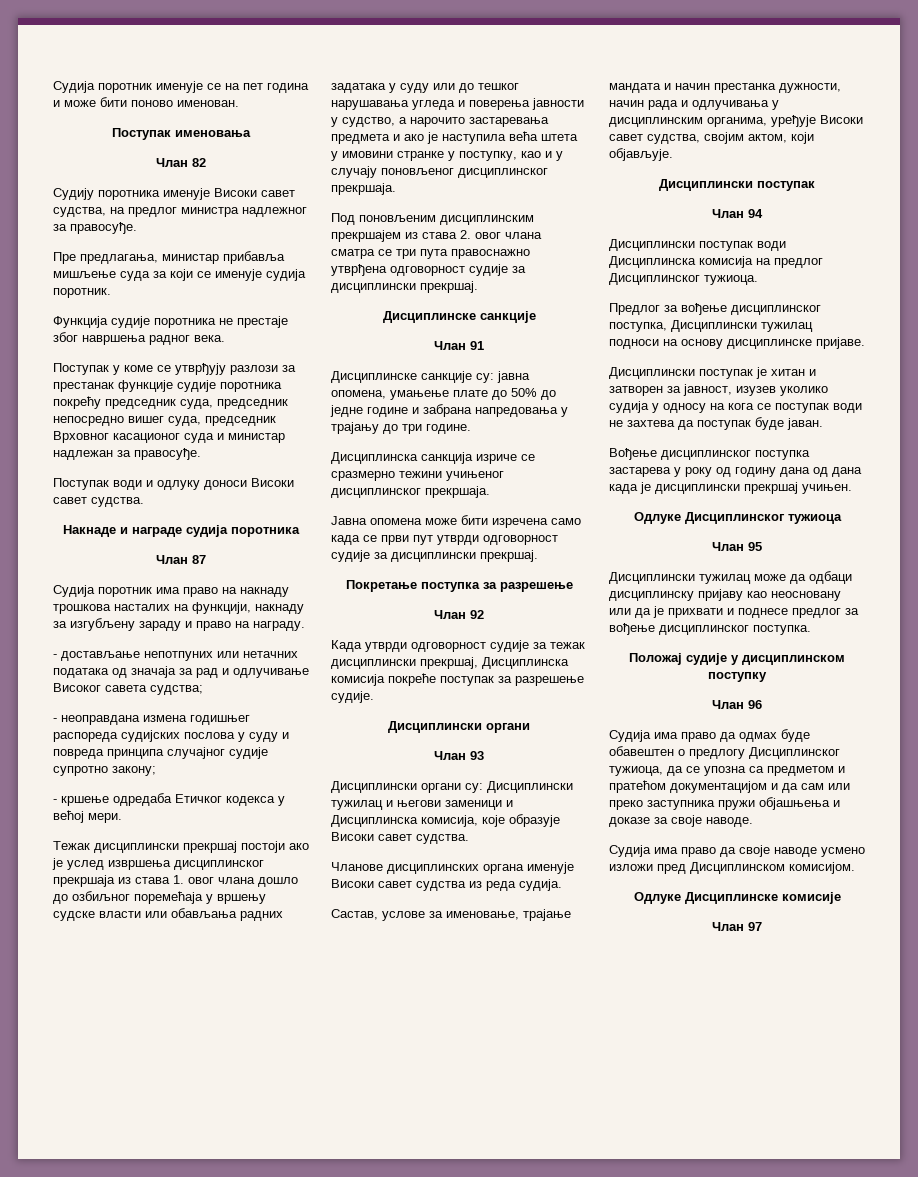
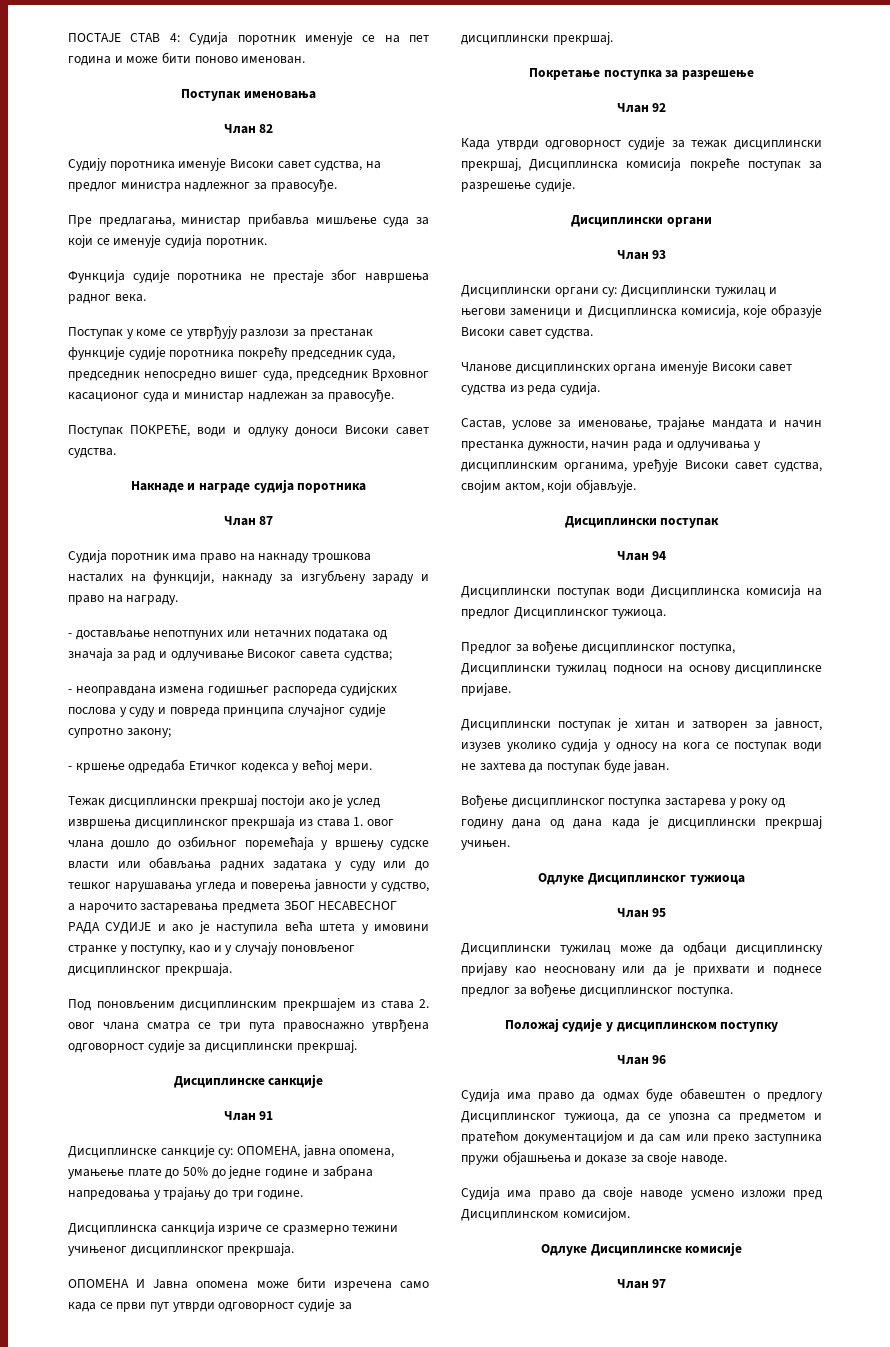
- Судија поротник именује се на пет година и може бити поново именован.
+ ПОСТАЈЕ СТАВ 4: Судија поротник именује се на пет година и може бити поново именован.
- Поступак води и одлуку доноси Високи савет судства.
+ Поступак ПОКРЕЋЕ, води и одлуку доноси Високи савет судства.
- Тежак дисциплински прекршај постоји ако је услед извршења дисциплинског прекршаја из става 1. овог члана дошло до озбиљног поремећаја у вршењу судске власти или обављања радних задатака у суду или до тешког нарушавања угледа и поверења јавности у судство, а нарочито застаревања предмета и ако је наступила већа штета у имовини странке у поступку, као и у случају поновљеног дисциплинског прекршаја.
+ Тежак дисциплински прекршај постоји ако је услед извршења дисциплинског прекршаја из става 1. овог члана дошло до озбиљног поремећаја у вршењу судске власти или обављања радних задатака у суду или до тешког нарушавања угледа и поверења јавности у судство, а нарочито застаревања предмета ЗБОГ НЕСАВЕСНОГ РАДА СУДИЈЕ и ако је наступила већа штета у имовини странке у поступку, као и у случају поновљеног дисциплинског прекршаја.
- Дисциплинске санкције су: јавна опомена, умањење плате до 50% до једне године и забрана напредовања у трајању до три године.
+ Дисциплинске санкције су: ОПОМЕНА, јавна опомена, умањење плате до 50% до једне године и забрана напредовања у трајању до три године.
- Јавна опомена може бити изречена само када се први пут утврди одговорност судије за дисциплински прекршај.
+ ОПОМЕНА И Јавна опомена може бити изречена само када се први пут утврди одговорност судије за дисциплински прекршај.

